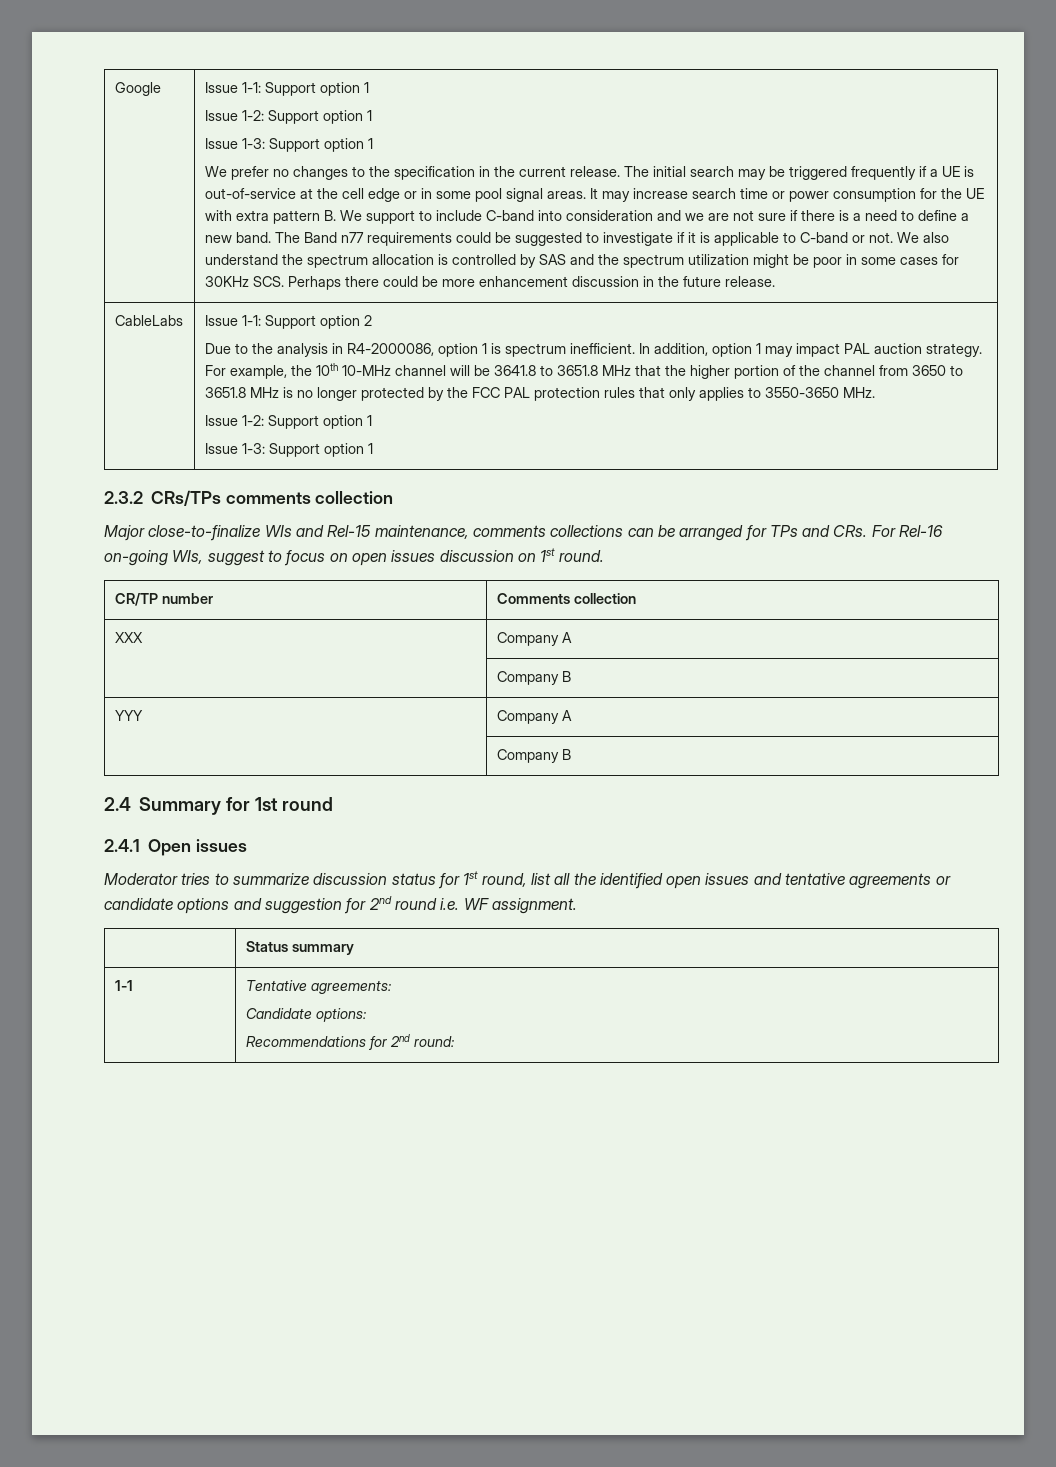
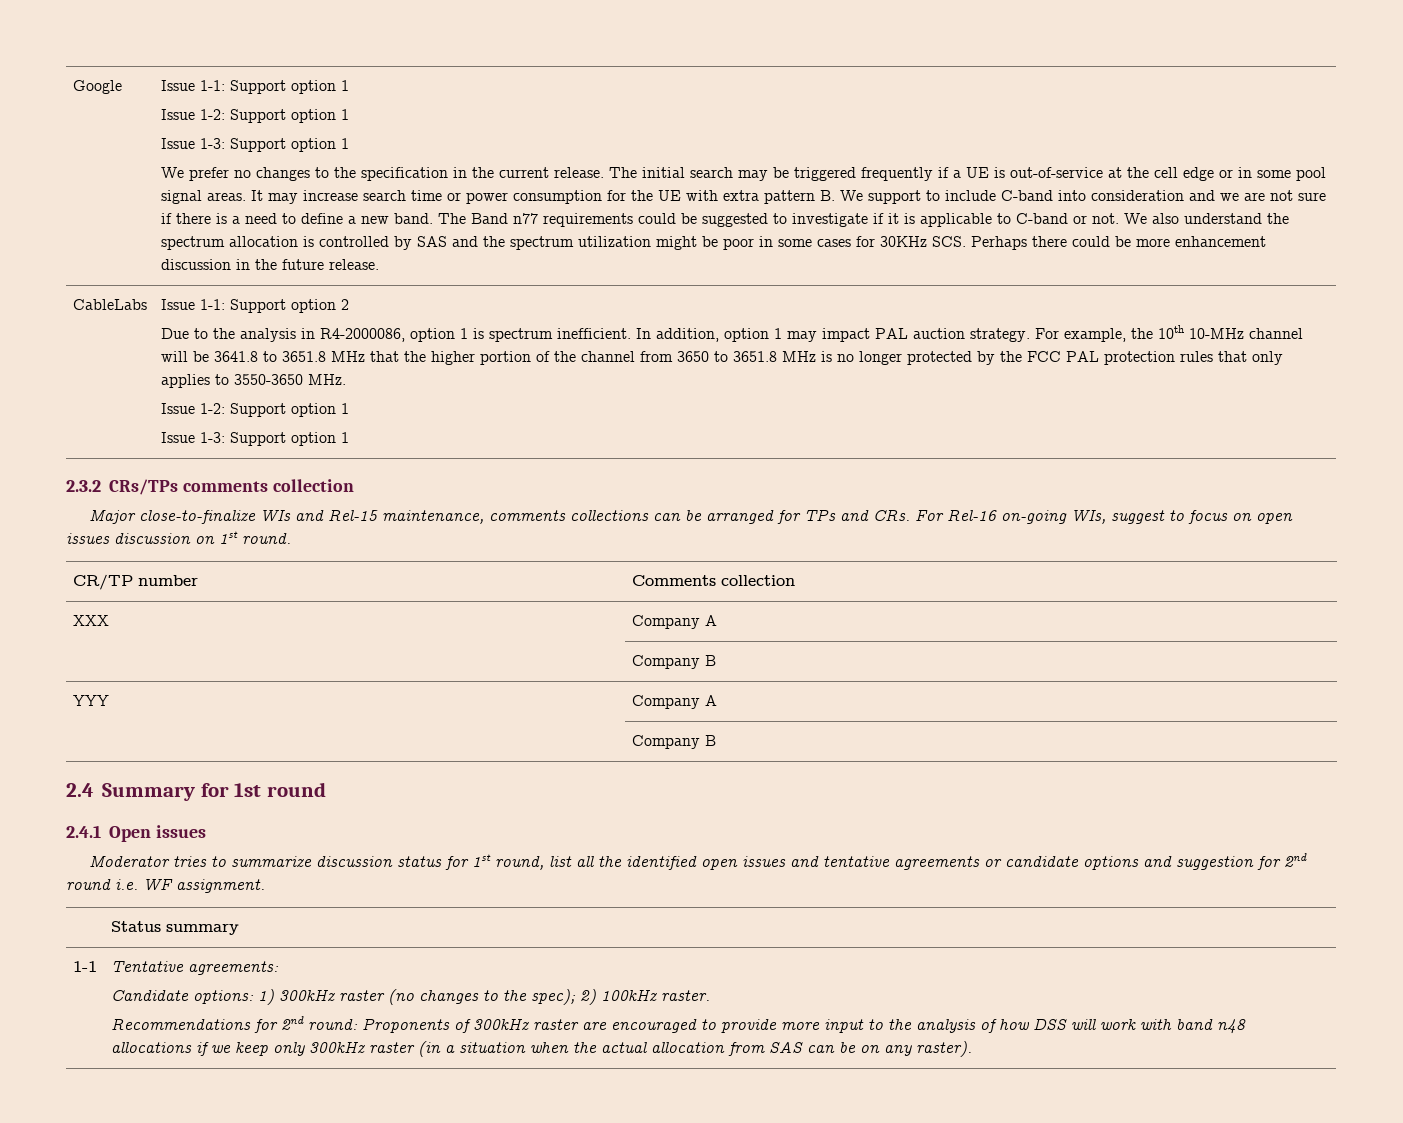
- Candidate options:
- Recommendations for 2nd round:
+ Candidate options: 1) 300kHz raster (no changes to the spec); 2) 100kHz raster.
+ Recommendations for 2nd round: Proponents of 300kHz raster are encouraged to provide more input to the analysis of how DSS will work with band n48 allocations if we keep only 300kHz raster (in a situation when the actual allocation from SAS can be on any raster).

